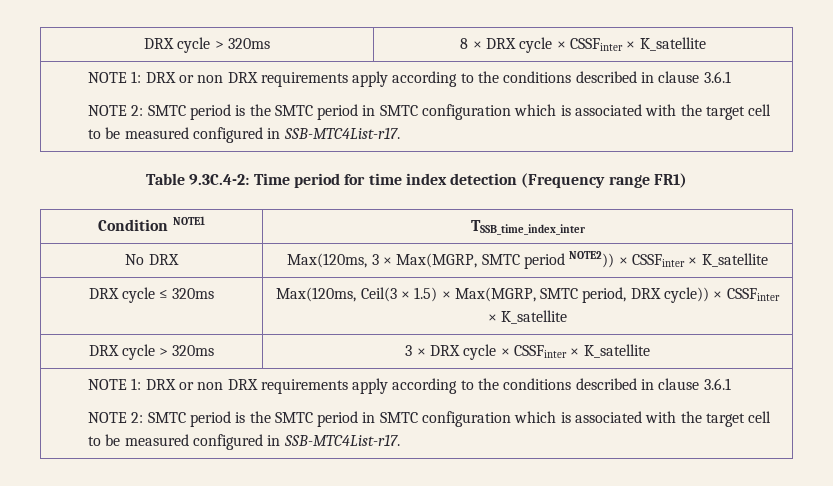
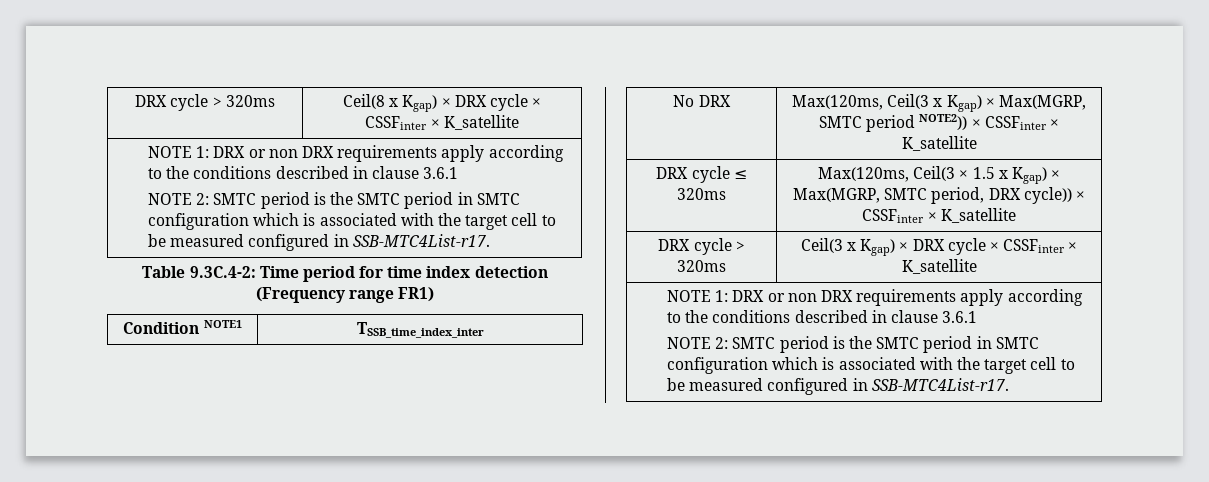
- DRX cycle > 320ms | 8 × DRX cycle × CSSFinter × K_satellite
+ DRX cycle > 320ms | Ceil(8 x Kgap) × DRX cycle × CSSFinter × K_satellite
- No DRX | Max(120ms, 3 × Max(MGRP, SMTC period NOTE2)) × CSSFinter × K_satellite
+ No DRX | Max(120ms, Ceil(3 x Kgap) × Max(MGRP, SMTC period NOTE2)) × CSSFinter × K_satellite
- DRX cycle ≤ 320ms | Max(120ms, Ceil(3 × 1.5) × Max(MGRP, SMTC period, DRX cycle)) × CSSFinter × K_satellite
+ DRX cycle ≤ 320ms | Max(120ms, Ceil(3 × 1.5 x Kgap) × Max(MGRP, SMTC period, DRX cycle)) × CSSFinter × K_satellite
- DRX cycle > 320ms | 3 × DRX cycle × CSSFinter × K_satellite
+ DRX cycle > 320ms | Ceil(3 x Kgap) × DRX cycle × CSSFinter × K_satellite

